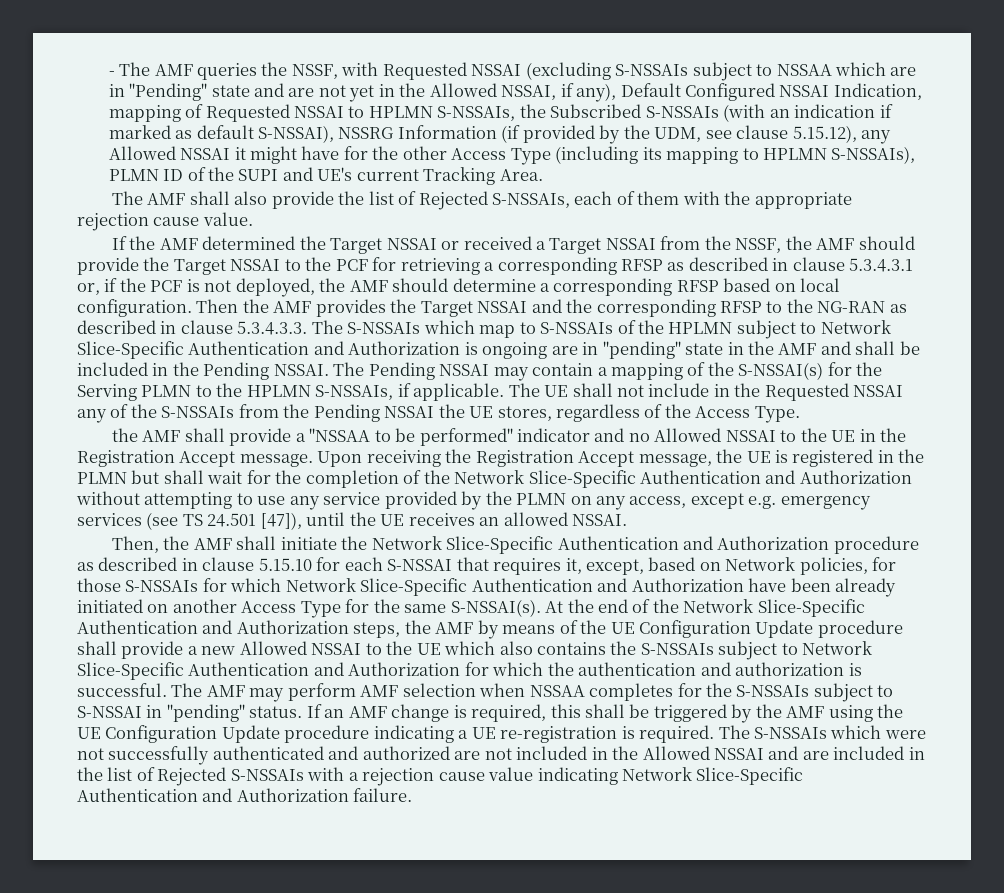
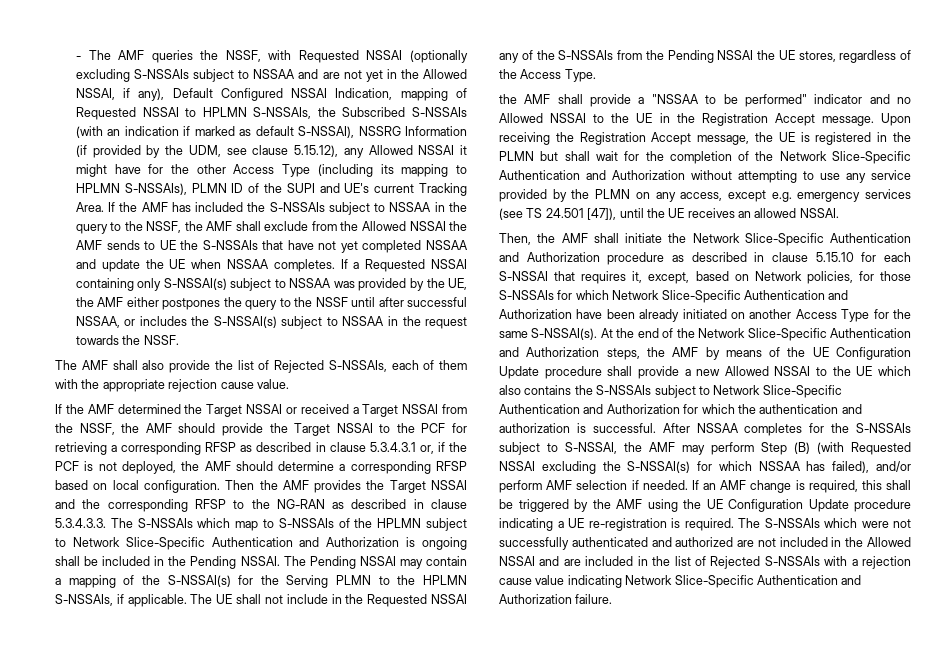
- - The AMF queries the NSSF, with Requested NSSAI (excluding S-NSSAIs subject to NSSAA which are in "Pending" state and are not yet in the Allowed NSSAI, if any), Default Configured NSSAI Indication, mapping of Requested NSSAI to HPLMN S-NSSAIs, the Subscribed S-NSSAIs (with an indication if marked as default S-NSSAI), NSSRG Information (if provided by the UDM, see clause 5.15.12), any Allowed NSSAI it might have for the other Access Type (including its mapping to HPLMN S-NSSAIs), PLMN ID of the SUPI and UE's current Tracking Area.
+ - The AMF queries the NSSF, with Requested NSSAI (optionally excluding S-NSSAIs subject to NSSAA and are not yet in the Allowed NSSAI, if any), Default Configured NSSAI Indication, mapping of Requested NSSAI to HPLMN S-NSSAIs, the Subscribed S-NSSAIs (with an indication if marked as default S-NSSAI), NSSRG Information (if provided by the UDM, see clause 5.15.12), any Allowed NSSAI it might have for the other Access Type (including its mapping to HPLMN S-NSSAIs), PLMN ID of the SUPI and UE's current Tracking Area. If the AMF has included the S-NSSAIs subject to NSSAA in the query to the NSSF, the AMF shall exclude from the Allowed NSSAI the AMF sends to UE the S-NSSAIs that have not yet completed NSSAA and update the UE when NSSAA completes. If a Requested NSSAI containing only S-NSSAI(s) subject to NSSAA was provided by the UE, the AMF either postpones the query to the NSSF until after successful NSSAA, or includes the S-NSSAI(s) subject to NSSAA in the request towards the NSSF.
- Then the AMF provides the Target NSSAI and the corresponding RFSP to the NG-RAN as described in clause 5.3.4.3.3. The S-NSSAIs which map to S-NSSAIs of the HPLMN subject to Network Slice-Specific Authentication and Authorization is ongoing are in "pending" state in the AMF and shall be included in the Pending NSSAI.
+ Then the AMF provides the Target NSSAI and the corresponding RFSP to the NG-RAN as described in clause 5.3.4.3.3. The S-NSSAIs which map to S-NSSAIs of the HPLMN subject to Network Slice-Specific Authentication and Authorization is ongoing shall be included in the Pending NSSAI.
- The AMF may perform AMF selection when NSSAA completes for the S-NSSAIs subject to S-NSSAI in "pending" status.
+ After NSSAA completes for the S-NSSAIs subject to S-NSSAI, the AMF may perform Step (B) (with Requested NSSAI excluding the S-NSSAI(s) for which NSSAA has failed), and/or perform AMF selection if needed.

